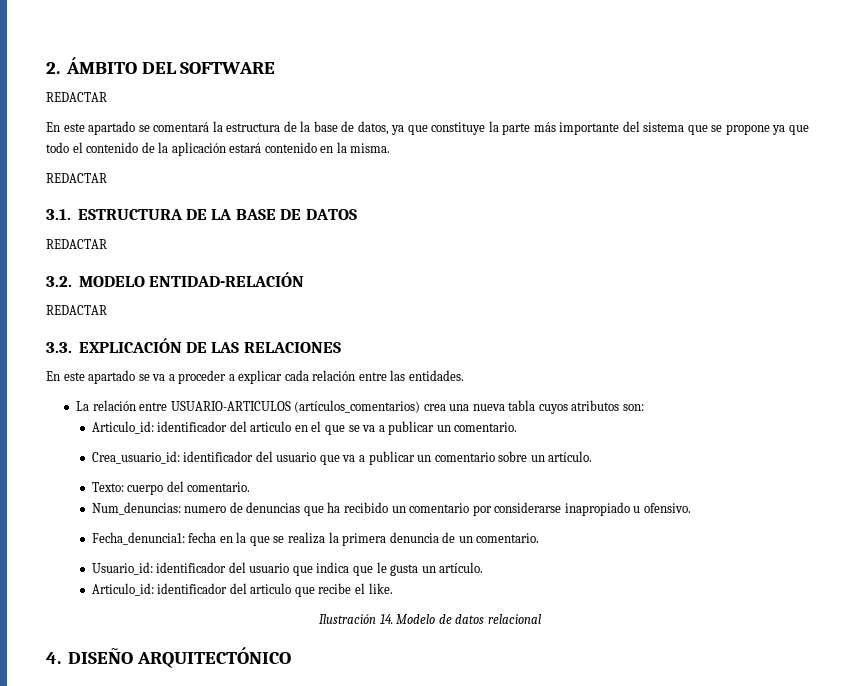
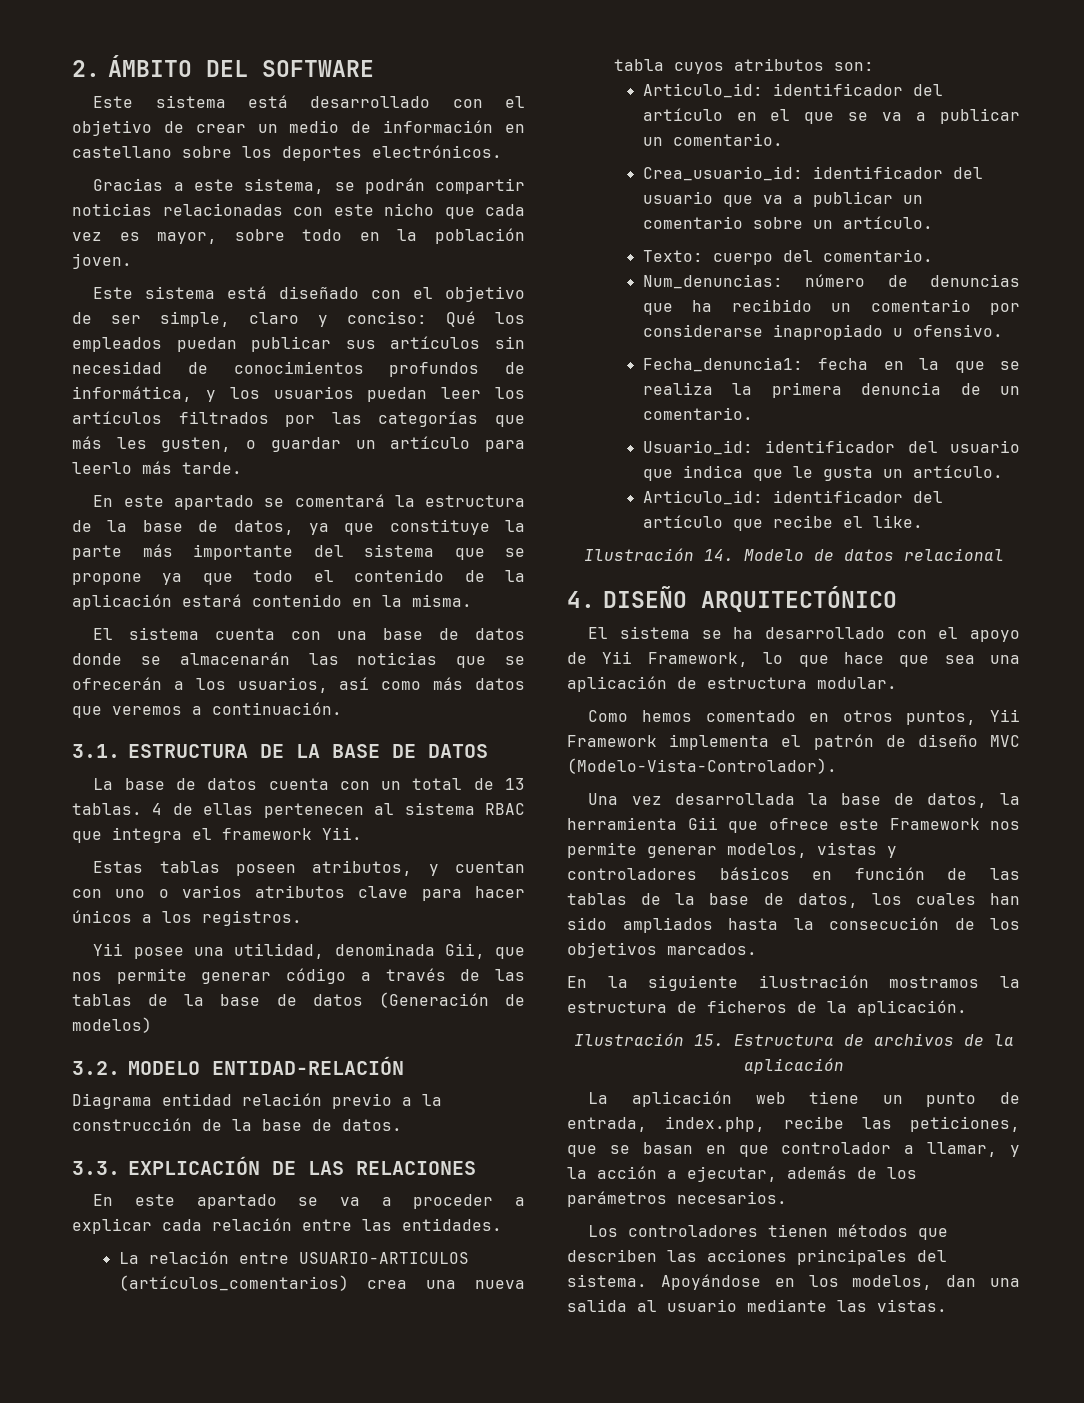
  2. ÁMBITO DEL SOFTWARE
- REDACTAR
+ Este sistema está desarrollado con el objetivo de crear un medio de información en castellano sobre los deportes electrónicos.
+ Gracias a este sistema, se podrán compartir noticias relacionadas con este nicho que cada vez es mayor, sobre todo en la población joven.
+ Este sistema está diseñado con el objetivo de ser simple, claro y conciso: Qué los empleados puedan publicar sus artículos sin necesidad de conocimientos profundos de informática, y los usuarios puedan leer los artículos filtrados por las categorías que más les gusten, o guardar un artículo para leerlo más tarde.
  En este apartado se comentará la estructura de la base de datos, ya que constituye la parte más importante del sistema que se propone ya que todo el contenido de la aplicación estará contenido en la misma.
- REDACTAR
+ El sistema cuenta con una base de datos donde se almacenarán las noticias que se ofrecerán a los usuarios, así como más datos que veremos a continuación.
  3.1. ESTRUCTURA DE LA BASE DE DATOS
- REDACTAR
+ La base de datos cuenta con un total de 13 tablas. 4 de ellas pertenecen al sistema RBAC que integra el framework Yii.
+ Estas tablas poseen atributos, y cuentan con uno o varios atributos clave para hacer únicos a los registros.
+ Yii posee una utilidad, denominada Gii, que nos permite generar código a través de las tablas de la base de datos (Generación de modelos)
  3.2. MODELO ENTIDAD-RELACIÓN
- REDACTAR
+ Diagrama entidad relación previo a la construcción de la base de datos.
- Articulo_id: identificador del articulo en el que se va a publicar un comentario.
+ Articulo_id: identificador del artículo en el que se va a publicar un comentario.
- Num_denuncias: numero de denuncias que ha recibido un comentario por considerarse inapropiado u ofensivo.
+ Num_denuncias: número de denuncias que ha recibido un comentario por considerarse inapropiado u ofensivo.
- Articulo_id: identificador del articulo que recibe el like.
+ Articulo_id: identificador del artículo que recibe el like.
+ El sistema se ha desarrollado con el apoyo de Yii Framework, lo que hace que sea una aplicación de estructura modular.
+ Como hemos comentado en otros puntos, Yii Framework implementa el patrón de diseño MVC (Modelo-Vista-Controlador).
+ Una vez desarrollada la base de datos, la herramienta Gii que ofrece este Framework nos permite generar modelos, vistas y controladores básicos en función de las tablas de la base de datos, los cuales han sido ampliados hasta la consecución de los objetivos marcados.
+ En la siguiente ilustración mostramos la estructura de ficheros de la aplicación.
+ Ilustración 15. Estructura de archivos de la aplicación
+ La aplicación web tiene un punto de entrada, index.php, recibe las peticiones, que se basan en que controlador a llamar, y la acción a ejecutar, además de los parámetros necesarios.
+ Los controladores tienen métodos que describen las acciones principales del sistema. Apoyándose en los modelos, dan una salida al usuario mediante las vistas.

